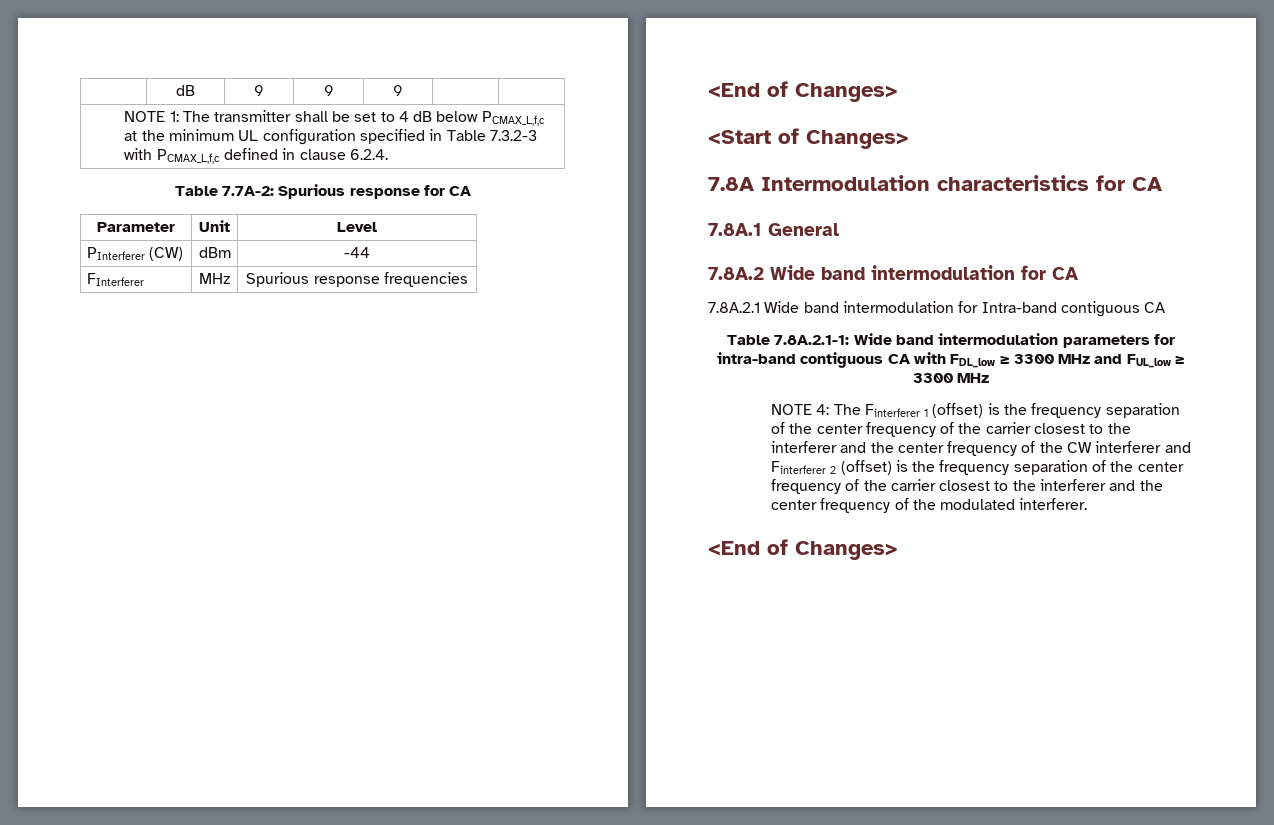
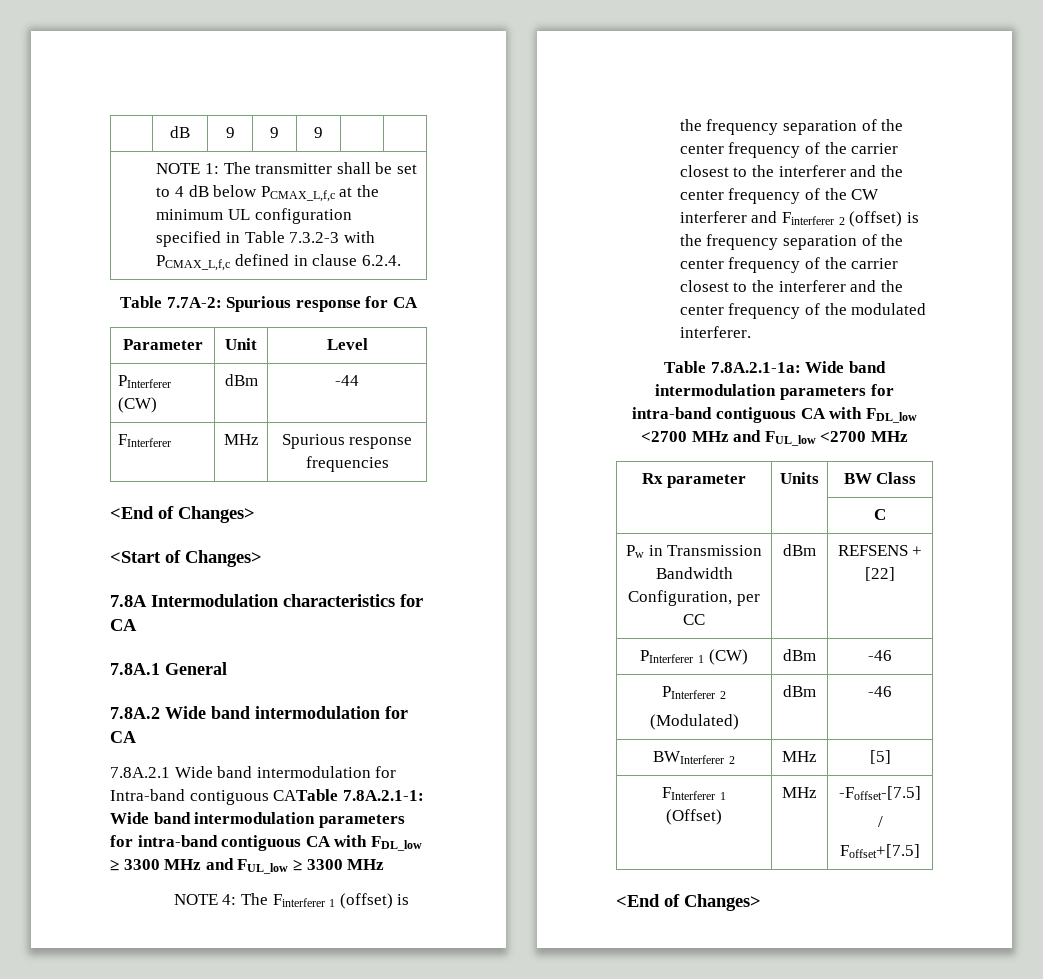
- 7.8A.2.1 Wide band intermodulation for Intra-band contiguous CA
- Table 7.8A.2.1-1: Wide band intermodulation parameters for intra-band contiguous CA with FDL_low ≥ 3300 MHz and FUL_low ≥ 3300 MHz
+ 7.8A.2.1 Wide band intermodulation for Intra-band contiguous CATable 7.8A.2.1-1: Wide band intermodulation parameters for intra-band contiguous CA with FDL_low ≥ 3300 MHz and FUL_low ≥ 3300 MHz
+ Table 7.8A.2.1-1a: Wide band intermodulation parameters for intra-band contiguous CA with FDL_low <2700 MHz and FUL_low <2700 MHz
+ Rx parameter | Units | BW Class
+ | | C
+ Pw in Transmission Bandwidth Configuration, per CC | dBm | REFSENS + [22]
+ PInterferer 1 (CW) | dBm | -46
+ PInterferer 2
+ (Modulated) | dBm | -46
+ BWInterferer 2 | MHz | [5]
+ FInterferer 1
+ (Offset) | MHz | -Foffset-[7.5]
+ /
+ Foffset+[7.5]

